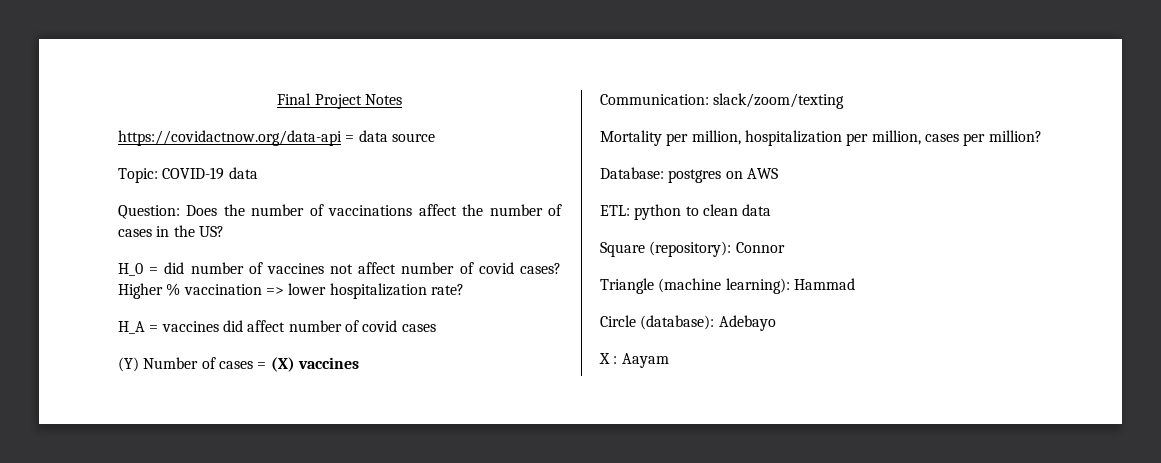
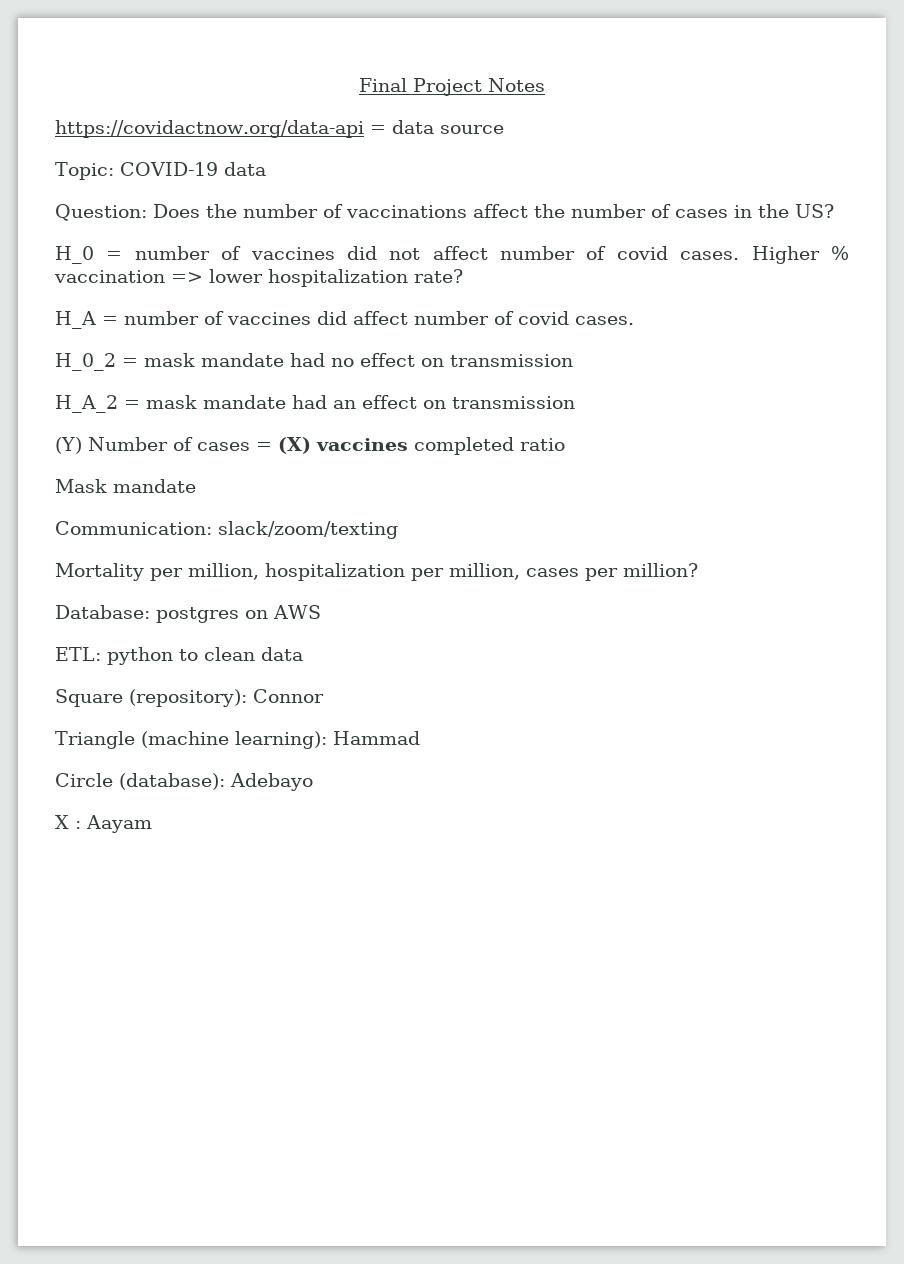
- H_0 = did number of vaccines not affect number of covid cases?
+ H_0 = number of vaccines did not affect number of covid cases.
- H_A = vaccines did affect number of covid cases
+ H_A = number of vaccines did affect number of covid cases.
+ H_0_2 = mask mandate had no effect on transmission
+ H_A_2 = mask mandate had an effect on transmission
- (Y) Number of cases = (X) vaccines
+ (Y) Number of cases = (X) vaccines completed ratio
+ Mask mandate

